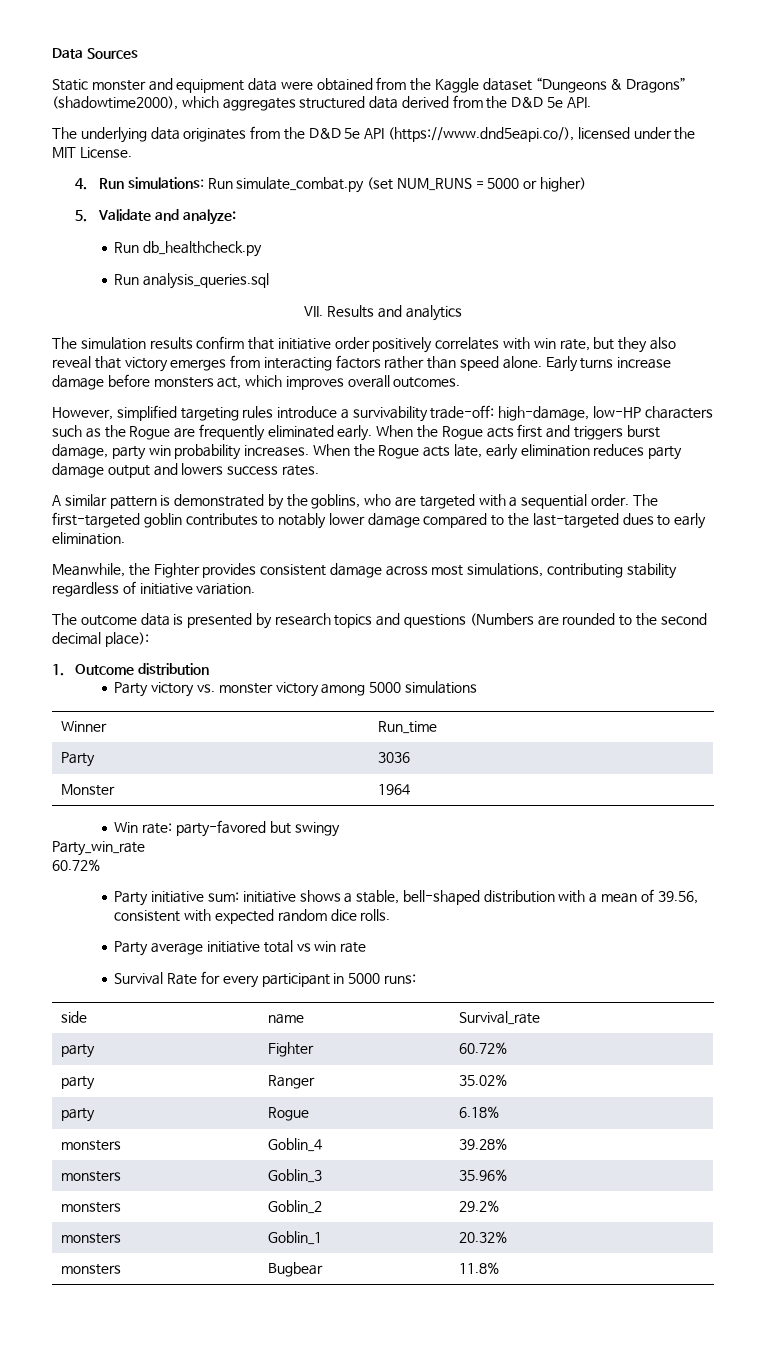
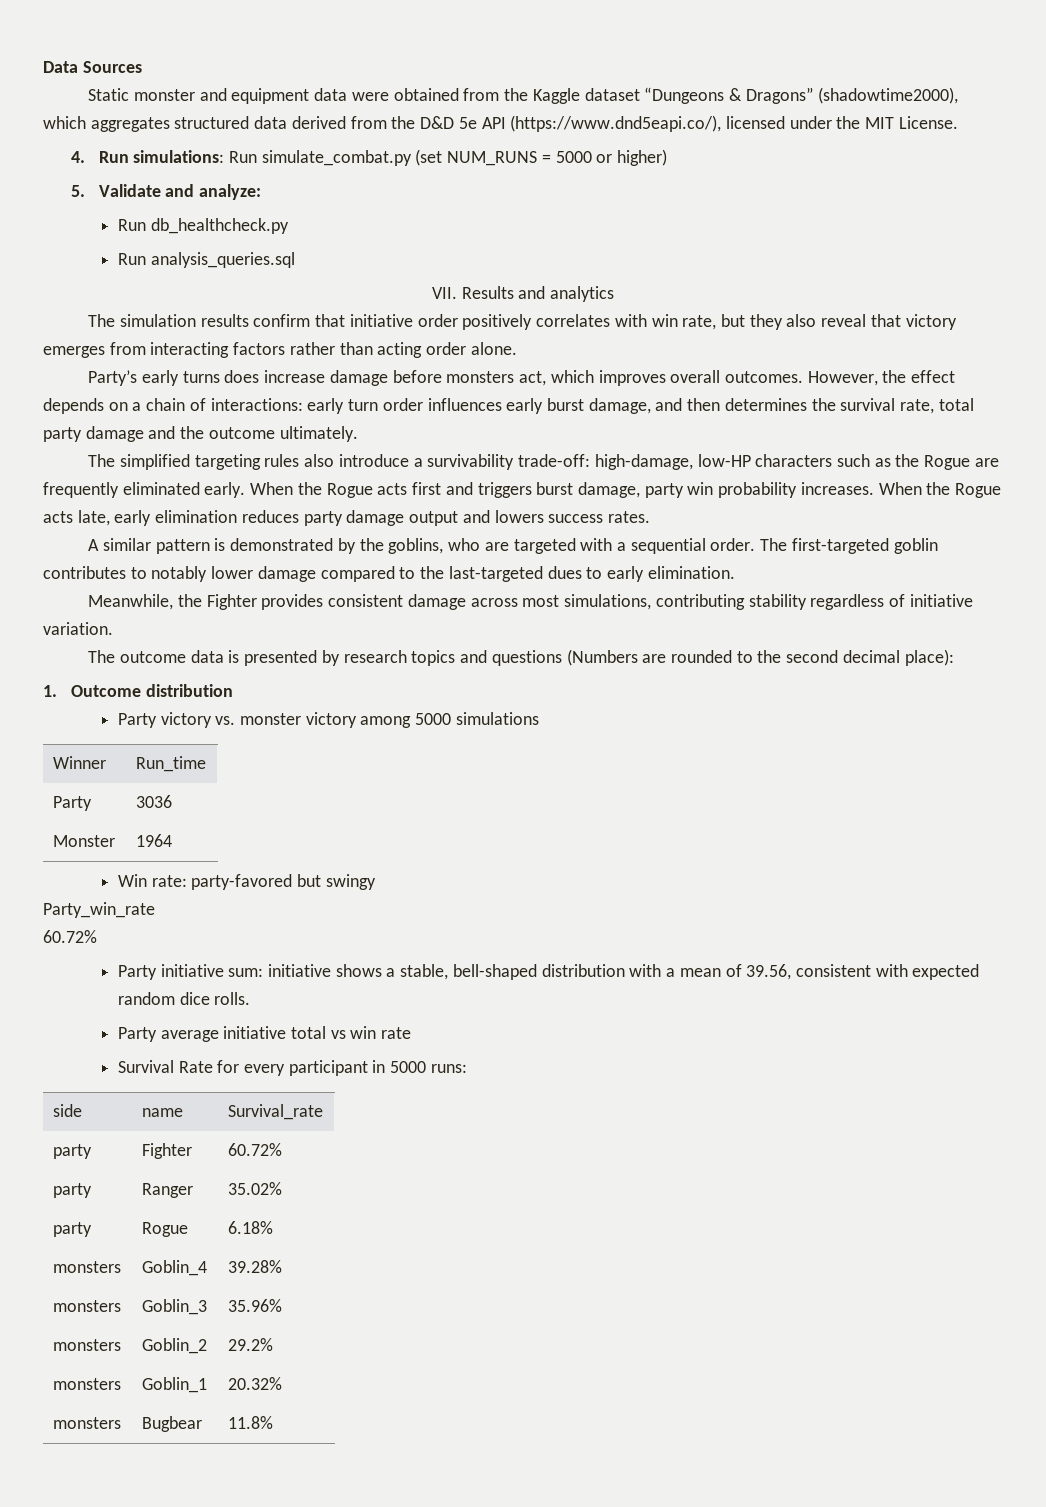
- Static monster and equipment data were obtained from the Kaggle dataset “Dungeons & Dragons” (shadowtime2000), which aggregates structured data derived from the D&D 5e API.
- The underlying data originates from the D&D 5e API (https://www.dnd5eapi.co/), licensed under the MIT License.
+ Static monster and equipment data were obtained from the Kaggle dataset “Dungeons & Dragons” (shadowtime2000), which aggregates structured data derived from the D&D 5e API (https://www.dnd5eapi.co/), licensed under the MIT License.
- The simulation results confirm that initiative order positively correlates with win rate, but they also reveal that victory emerges from interacting factors rather than speed alone. Early turns increase damage before monsters act, which improves overall outcomes.
- However, simplified targeting rules introduce a survivability trade-off: high-damage, low-HP characters such as the Rogue are frequently eliminated early.
+ The simulation results confirm that initiative order positively correlates with win rate, but they also reveal that victory emerges from interacting factors rather than acting order alone.
+ Party’s early turns does increase damage before monsters act, which improves overall outcomes. However, the effect depends on a chain of interactions: early turn order influences early burst damage, and then determines the survival rate, total party damage and the outcome ultimately.
+ The simplified targeting rules also introduce a survivability trade-off: high-damage, low-HP characters such as the Rogue are frequently eliminated early.

